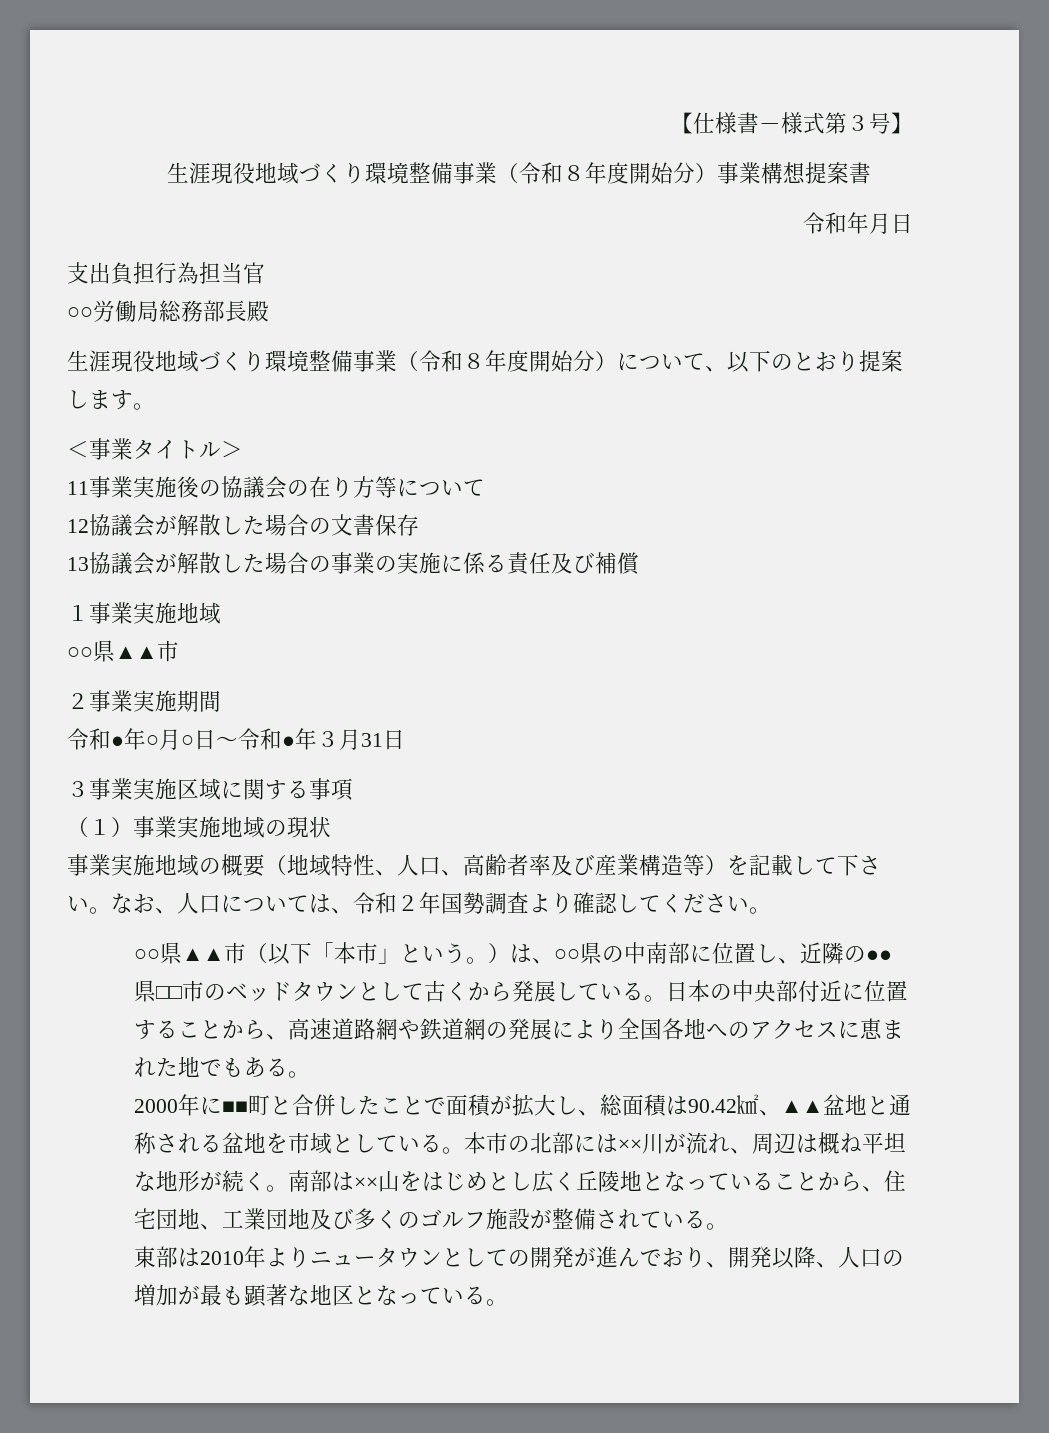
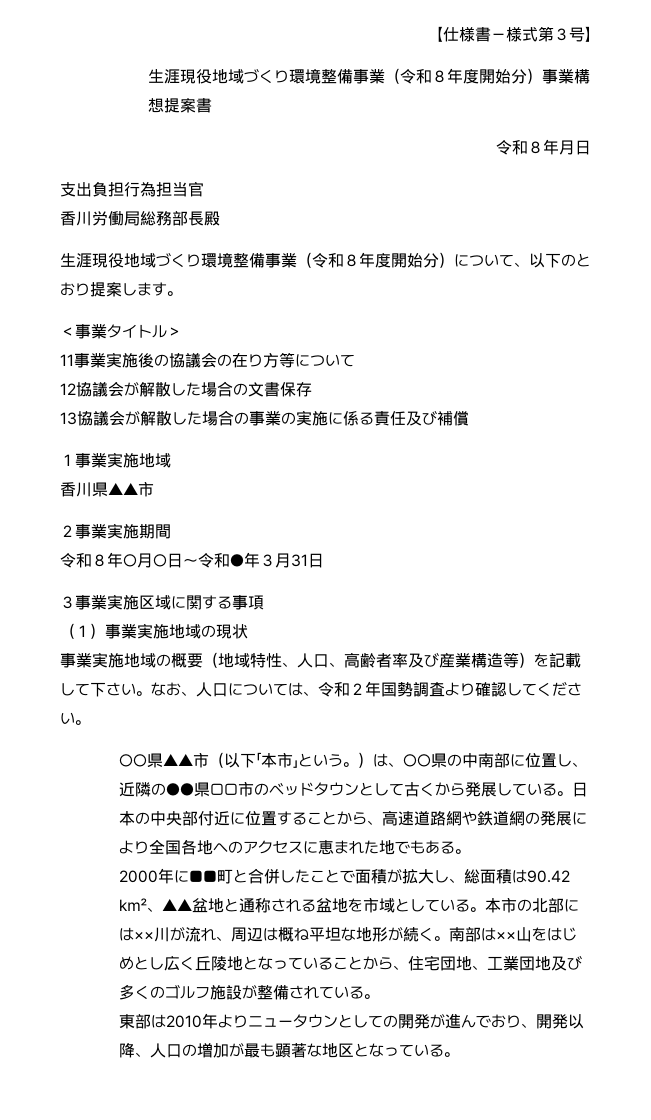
- 令和年月日
+ 令和８年月日
- ○○労働局総務部長殿
+ 香川労働局総務部長殿
  １事業実施地域
- ○○県▲▲市
+ 香川県▲▲市
- 令和●年○月○日～令和●年３月31日
+ 令和８年○月○日～令和●年３月31日

